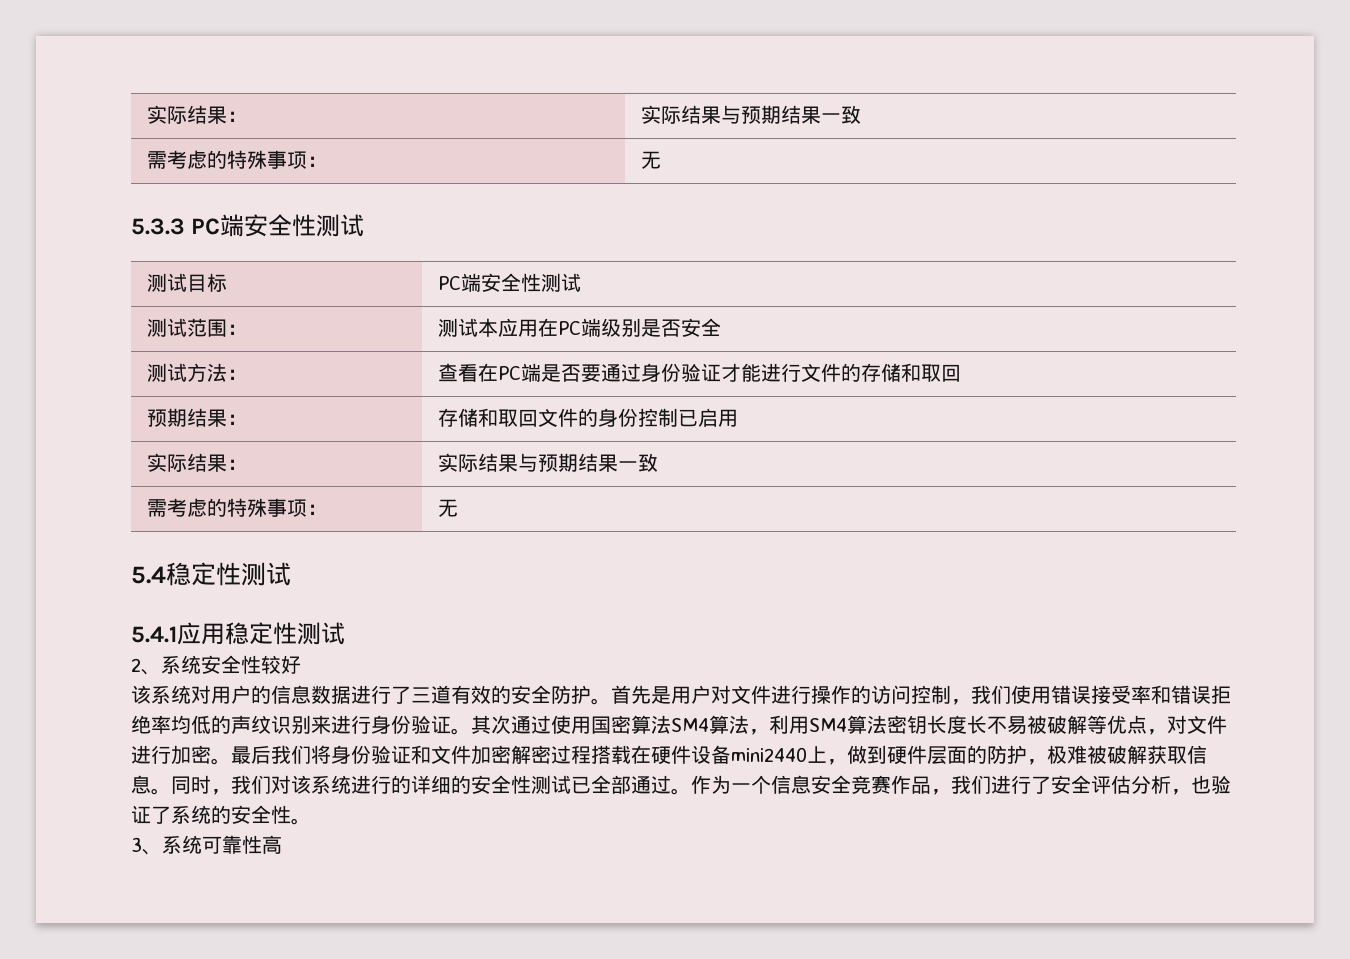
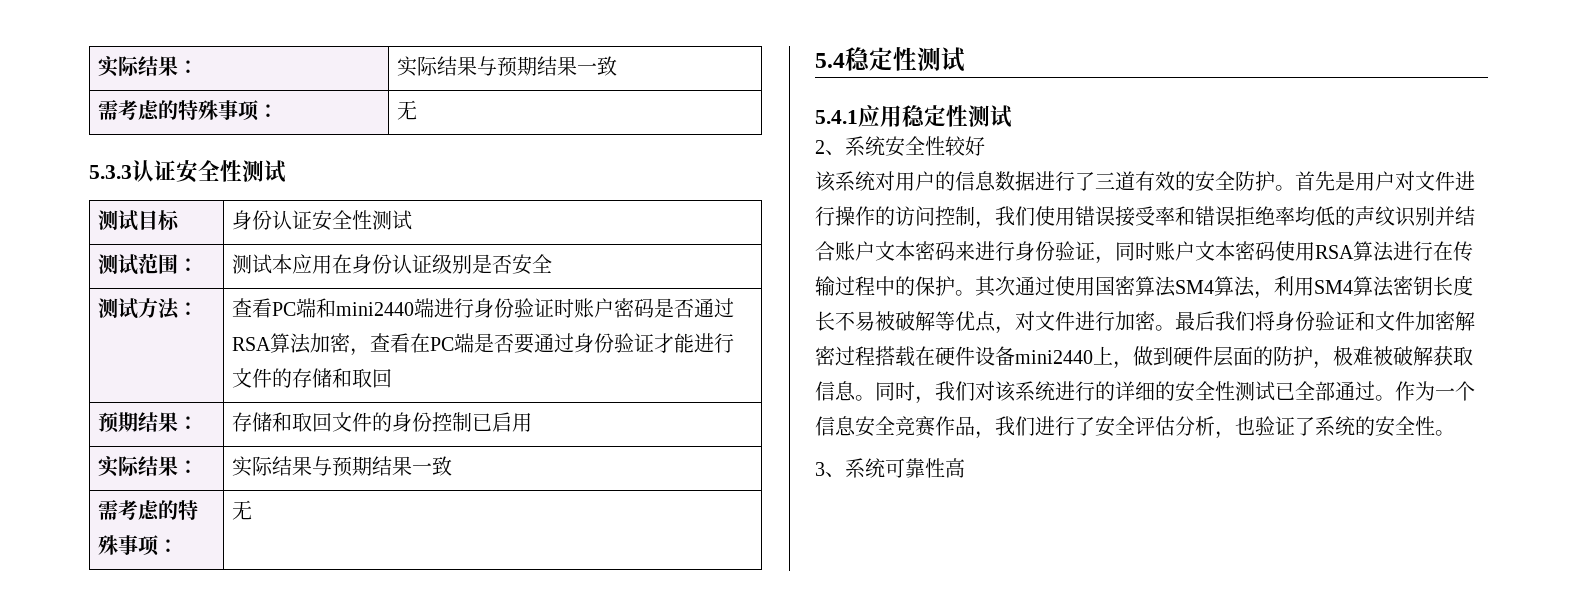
- 5.3.3 PC端安全性测试
+ 5.3.3认证安全性测试
- 测试目标 | PC端安全性测试
+ 测试目标 | 身份认证安全性测试
- 测试范围： | 测试本应用在PC端级别是否安全
+ 测试范围： | 测试本应用在身份认证级别是否安全
- 测试方法： | 查看在PC端是否要通过身份验证才能进行文件的存储和取回
+ 测试方法： | 查看PC端和mini2440端进行身份验证时账户密码是否通过RSA算法加密，查看在PC端是否要通过身份验证才能进行文件的存储和取回
- 首先是用户对文件进行操作的访问控制，我们使用错误接受率和错误拒绝率均低的声纹识别来进行身份验证。
+ 首先是用户对文件进行操作的访问控制，我们使用错误接受率和错误拒绝率均低的声纹识别并结合账户文本密码来进行身份验证，同时账户文本密码使用RSA算法进行在传输过程中的保护。

